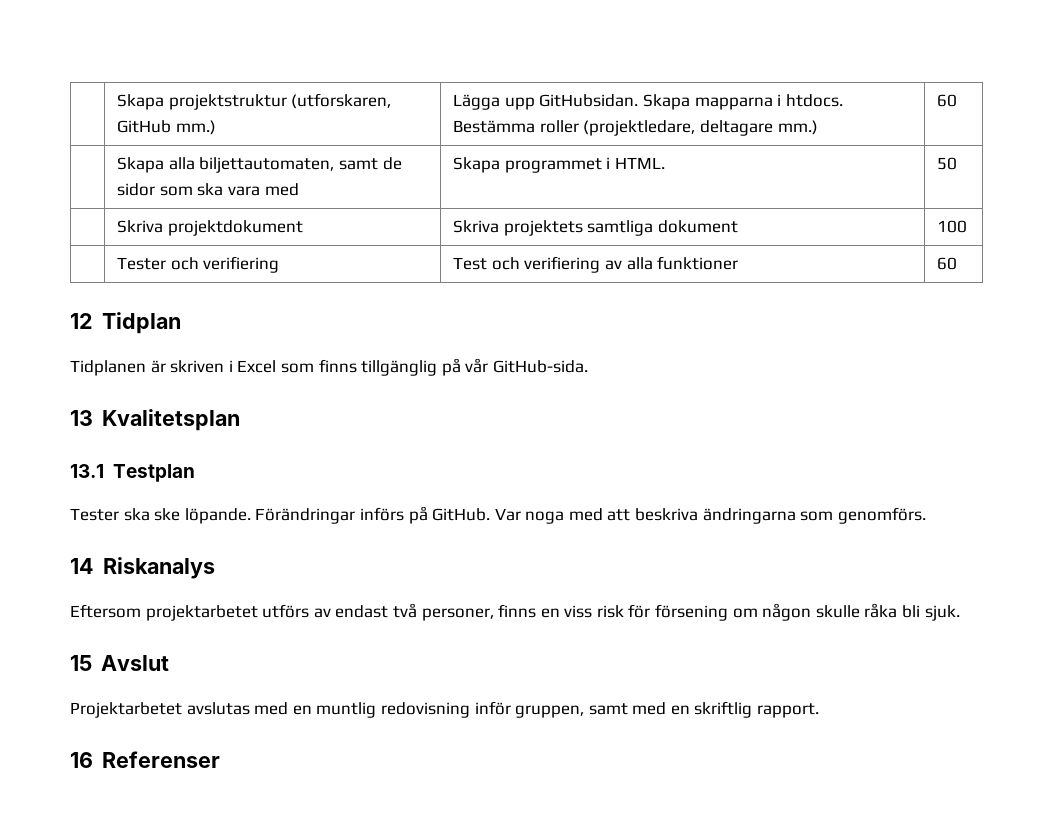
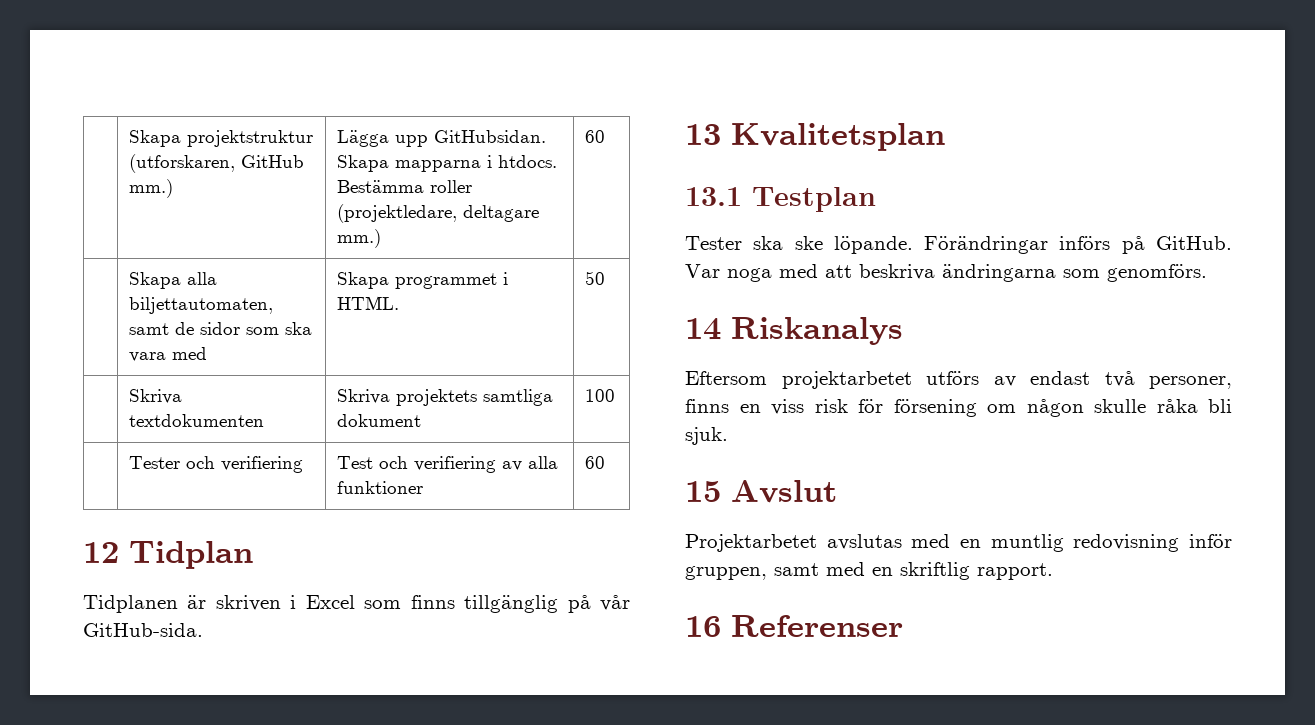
- | Skriva projektdokument | Skriva projektets samtliga dokument | 100
+ | Skriva textdokumenten | Skriva projektets samtliga dokument | 100

